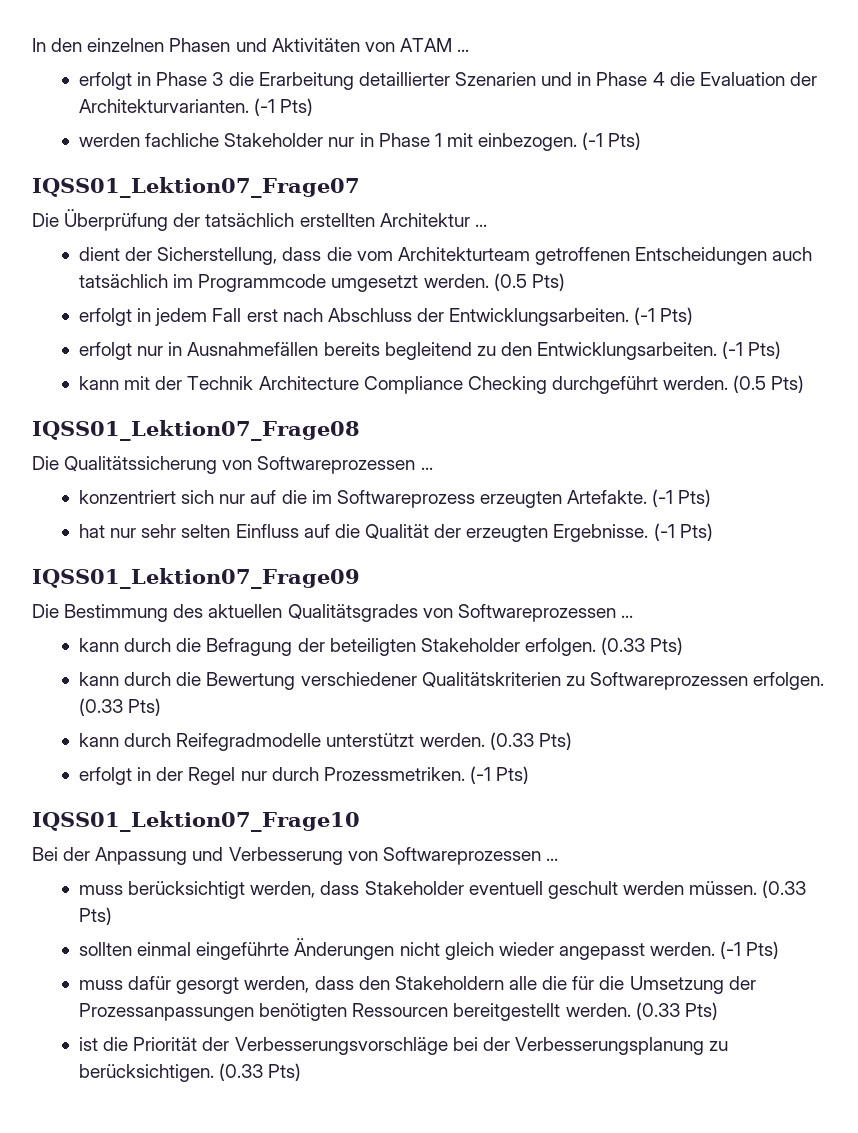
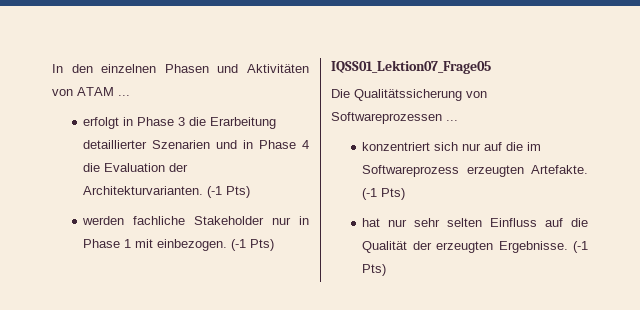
- IQSS01_Lektion07_Frage07
- Die Überprüfung der tatsächlich erstellten Architektur ...
- dient der Sicherstellung, dass die vom Architekturteam getroffenen Entscheidungen auch tatsächlich im Programmcode umgesetzt werden. (0.5 Pts)
- erfolgt in jedem Fall erst nach Abschluss der Entwicklungsarbeiten. (-1 Pts)
- erfolgt nur in Ausnahmefällen bereits begleitend zu den Entwicklungsarbeiten. (-1 Pts)
- kann mit der Technik Architecture Compliance Checking durchgeführt werden. (0.5 Pts)
- IQSS01_Lektion07_Frage08
+ IQSS01_Lektion07_Frage05
- IQSS01_Lektion07_Frage09
- Die Bestimmung des aktuellen Qualitätsgrades von Softwareprozessen ...
- kann durch die Befragung der beteiligten Stakeholder erfolgen. (0.33 Pts)
- kann durch die Bewertung verschiedener Qualitätskriterien zu Softwareprozessen erfolgen. (0.33 Pts)
- kann durch Reifegradmodelle unterstützt werden. (0.33 Pts)
- erfolgt in der Regel nur durch Prozessmetriken. (-1 Pts)
- IQSS01_Lektion07_Frage10
- Bei der Anpassung und Verbesserung von Softwareprozessen ...
- muss berücksichtigt werden, dass Stakeholder eventuell geschult werden müssen. (0.33 Pts)
- sollten einmal eingeführte Änderungen nicht gleich wieder angepasst werden. (-1 Pts)
- muss dafür gesorgt werden, dass den Stakeholdern alle die für die Umsetzung der Prozessanpassungen benötigten Ressourcen bereitgestellt werden. (0.33 Pts)
- ist die Priorität der Verbesserungsvorschläge bei der Verbesserungsplanung zu berücksichtigen. (0.33 Pts)

